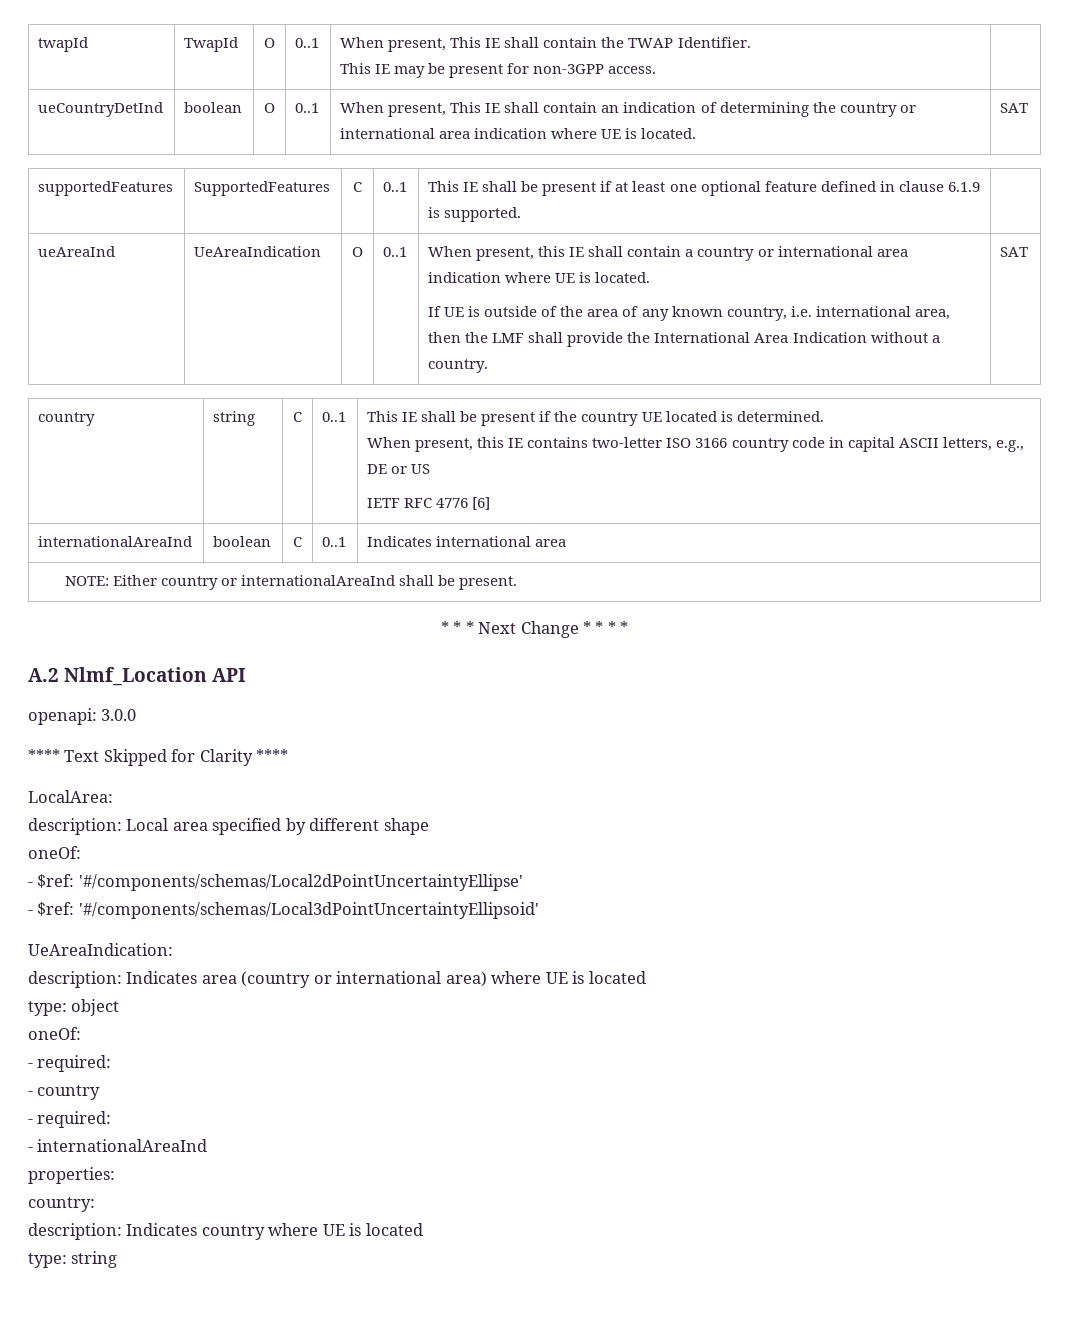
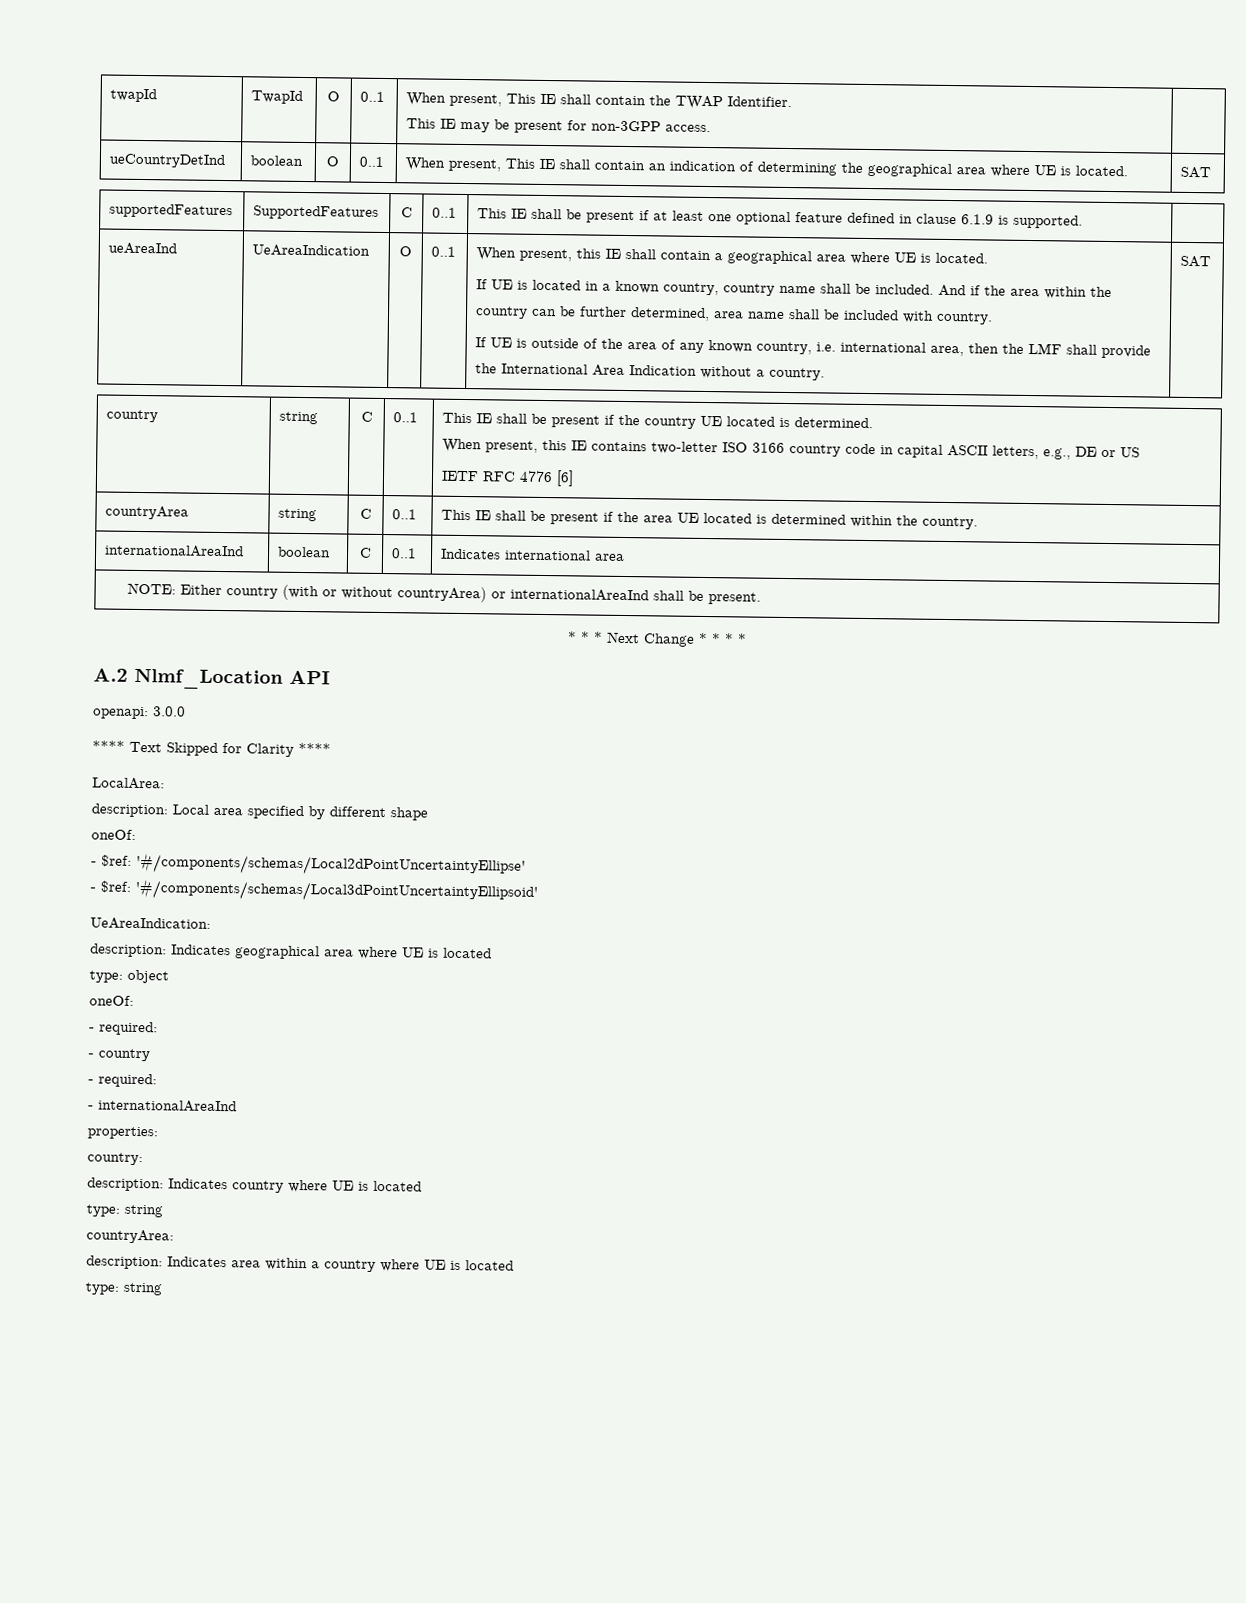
- ueCountryDetInd | boolean | O | 0..1 | When present, This IE shall contain an indication of determining the country or international area indication where UE is located. | SAT
+ ueCountryDetInd | boolean | O | 0..1 | When present, This IE shall contain an indication of determining the geographical area where UE is located. | SAT
- When present, this IE shall contain a country or international area indication where UE is located.
+ When present, this IE shall contain a geographical area where UE is located.
+ If UE is located in a known country, country name shall be included. And if the area within the country can be further determined, area name shall be included with country.
+ countryArea | string | C | 0..1 | This IE shall be present if the area UE located is determined within the country.
- NOTE: Either country or internationalAreaInd shall be present.
+ NOTE: Either country (with or without countryArea) or internationalAreaInd shall be present.
- description: Indicates area (country or international area) where UE is located
+ description: Indicates geographical area where UE is located
+ countryArea:
+ description: Indicates area within a country where UE is located
+ type: string

